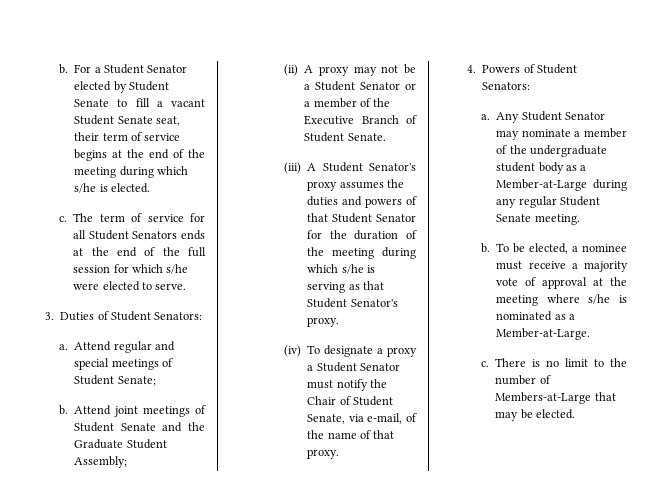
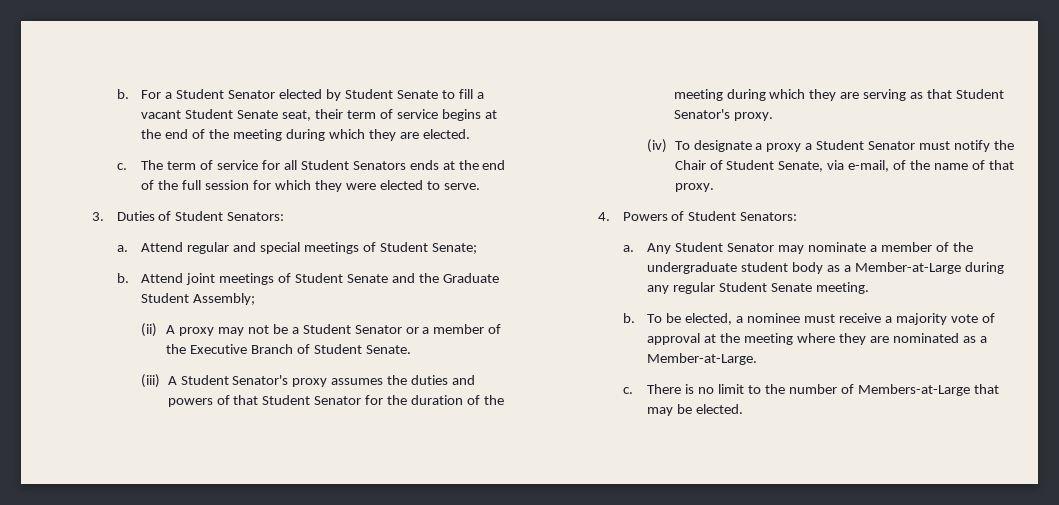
- For a Student Senator elected by Student Senate to fill a vacant Student Senate seat, their term of service begins at the end of the meeting during which s/he is elected.
+ For a Student Senator elected by Student Senate to fill a vacant Student Senate seat, their term of service begins at the end of the meeting during which they are elected.
- The term of service for all Student Senators ends at the end of the full session for which s/he were elected to serve.
+ The term of service for all Student Senators ends at the end of the full session for which they were elected to serve.
- (iii) A Student Senator's proxy assumes the duties and powers of that Student Senator for the duration of the meeting during which s/he is serving as that Student Senator's proxy.
+ (iii) A Student Senator's proxy assumes the duties and powers of that Student Senator for the duration of the meeting during which they are serving as that Student Senator's proxy.
- To be elected, a nominee must receive a majority vote of approval at the meeting where s/he is nominated as a Member-at-Large.
+ To be elected, a nominee must receive a majority vote of approval at the meeting where they are nominated as a Member-at-Large.

